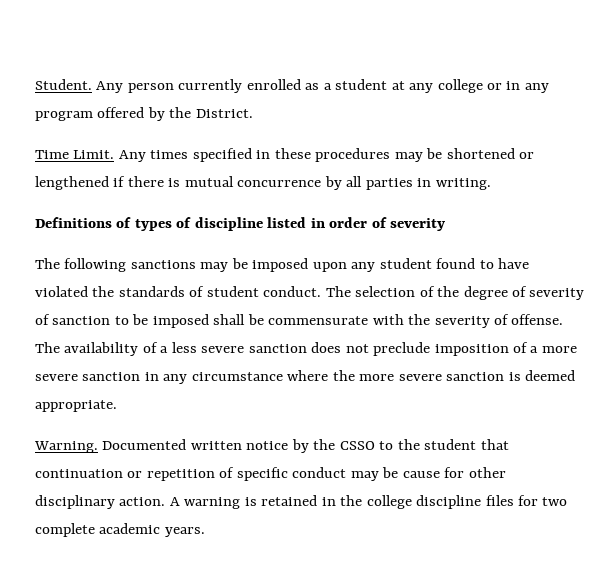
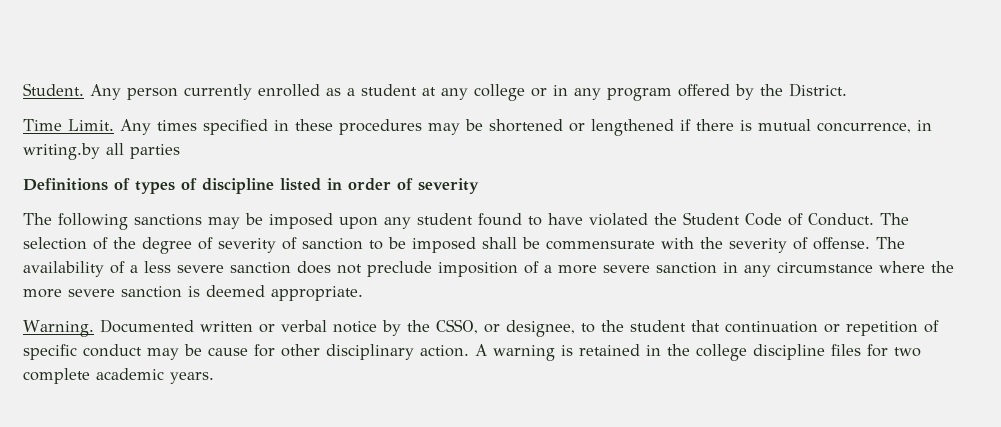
- Any times specified in these procedures may be shortened or lengthened if there is mutual concurrence by all parties in writing.
+ Any times specified in these procedures may be shortened or lengthened if there is mutual concurrence, in writing.by all parties
- The following sanctions may be imposed upon any student found to have violated the standards of student conduct.
+ The following sanctions may be imposed upon any student found to have violated the Student Code of Conduct.
- Documented written notice by the CSSO to the student that continuation or repetition of specific conduct may be cause for other disciplinary action.
+ Documented written or verbal notice by the CSSO, or designee, to the student that continuation or repetition of specific conduct may be cause for other disciplinary action.

